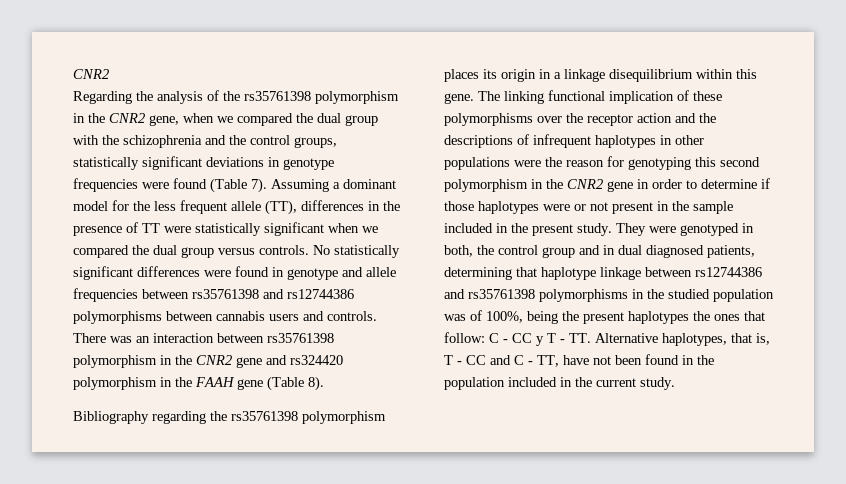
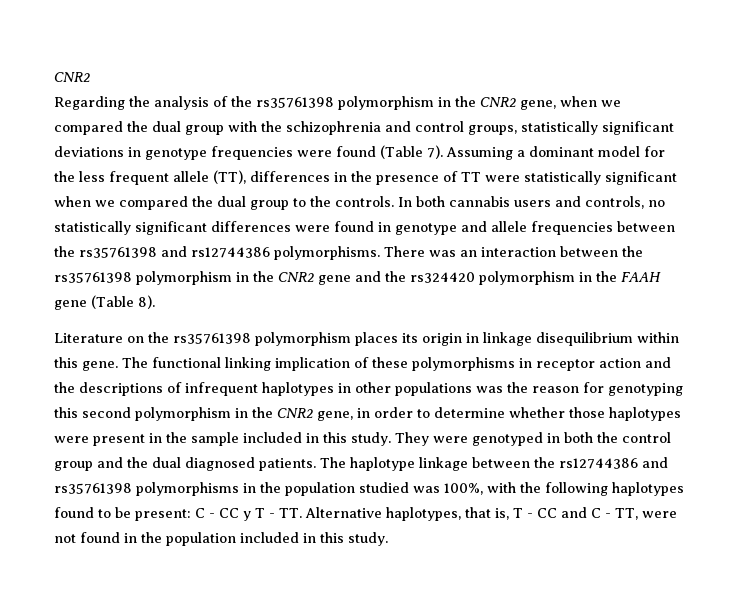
- Regarding the analysis of the rs35761398 polymorphism in the CNR2 gene, when we compared the dual group with the schizophrenia and the control groups, statistically significant deviations in genotype frequencies were found (Table 7).
+ Regarding the analysis of the rs35761398 polymorphism in the CNR2 gene, when we compared the dual group with the schizophrenia and control groups, statistically significant deviations in genotype frequencies were found (Table 7).
- Assuming a dominant model for the less frequent allele (TT), differences in the presence of TT were statistically significant when we compared the dual group versus controls. No statistically significant differences were found in genotype and allele frequencies between rs35761398 and rs12744386 polymorphisms between cannabis users and controls.
+ Assuming a dominant model for the less frequent allele (TT), differences in the presence of TT were statistically significant when we compared the dual group to the controls. In both cannabis users and controls, no statistically significant differences were found in genotype and allele frequencies between the rs35761398 and rs12744386 polymorphisms.
- There was an interaction between rs35761398 polymorphism in the CNR2 gene and rs324420 polymorphism in the FAAH gene (Table 8).
+ There was an interaction between the rs35761398 polymorphism in the CNR2 gene and the rs324420 polymorphism in the FAAH gene (Table 8).
- Bibliography regarding the rs35761398 polymorphism places its origin in a linkage disequilibrium within this gene.
+ Literature on the rs35761398 polymorphism places its origin in linkage disequilibrium within this gene.
- The linking functional implication of these polymorphisms over the receptor action and the descriptions of infrequent haplotypes in other populations were the reason for genotyping this second polymorphism in the CNR2 gene in order to determine if those haplotypes were or not present in the sample included in the present study.
+ The functional linking implication of these polymorphisms in receptor action and the descriptions of infrequent haplotypes in other populations was the reason for genotyping this second polymorphism in the CNR2 gene, in order to determine whether those haplotypes were present in the sample included in this study.
- They were genotyped in both, the control group and in dual diagnosed patients, determining that haplotype linkage between rs12744386 and rs35761398 polymorphisms in the studied population was of 100%, being the present haplotypes the ones that follow: C - CC y T - TT. Alternative haplotypes, that is, T - CC and C - TT, have not been found in the population included in the current study.
+ They were genotyped in both the control group and the dual diagnosed patients. The haplotype linkage between the rs12744386 and rs35761398 polymorphisms in the population studied was 100%, with the following haplotypes found to be present: C - CC y T - TT. Alternative haplotypes, that is, T - CC and C - TT, were not found in the population included in this study.

